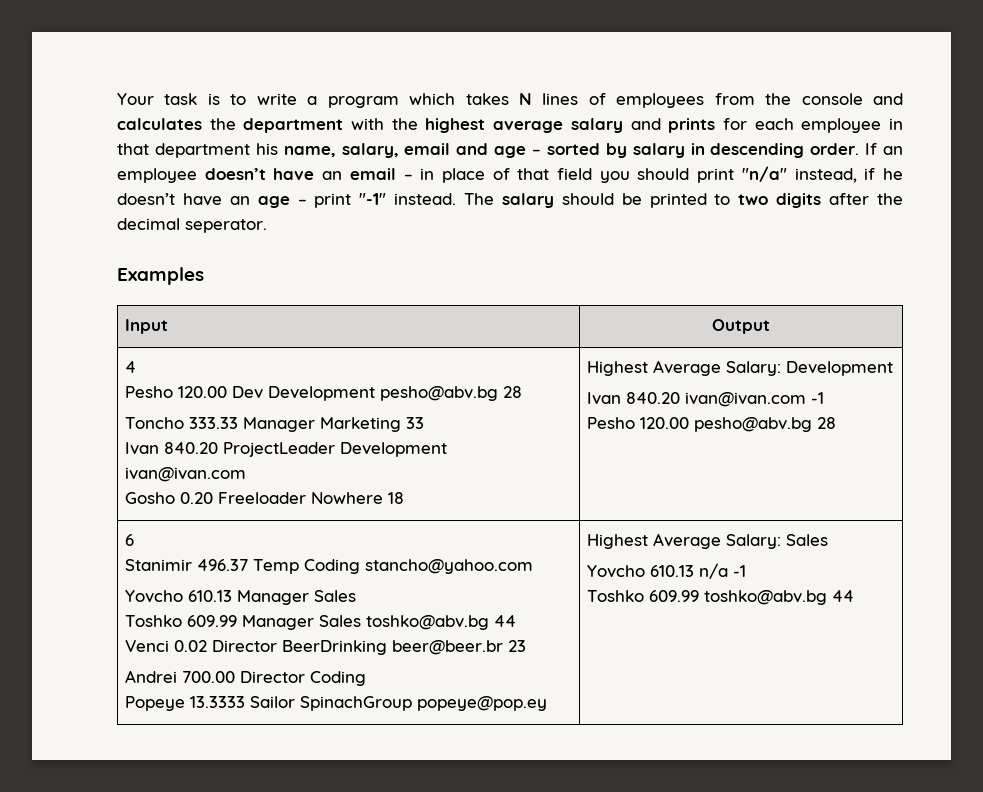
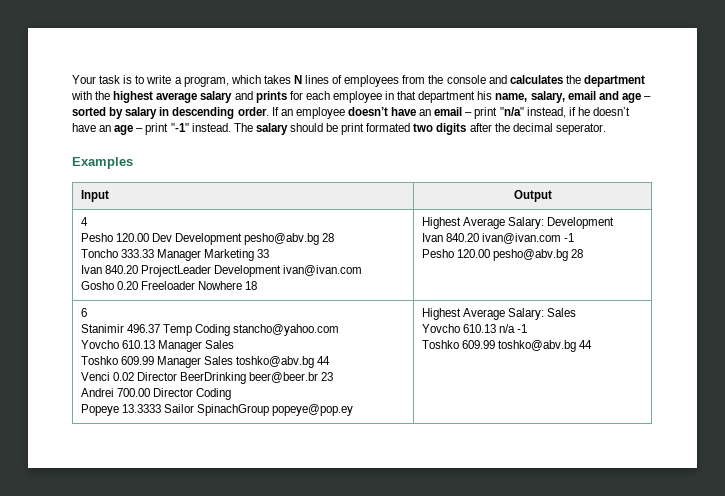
- Your task is to write a program which takes N lines of employees from the console and calculates the department with the highest average salary and prints for each employee in that department his name, salary, email and age – sorted by salary in descending order.
+ Your task is to write a program, which takes N lines of employees from the console and calculates the department with the highest average salary and prints for each employee in that department his name, salary, email and age – sorted by salary in descending order.
- If an employee doesn’t have an email – in place of that field you should print "n/a" instead, if he doesn’t have an age – print "-1" instead.
+ If an employee doesn’t have an email – print "n/a" instead, if he doesn’t have an age – print "-1" instead.
- The salary should be printed to two digits after the decimal seperator.
+ The salary should be print formated two digits after the decimal seperator.

